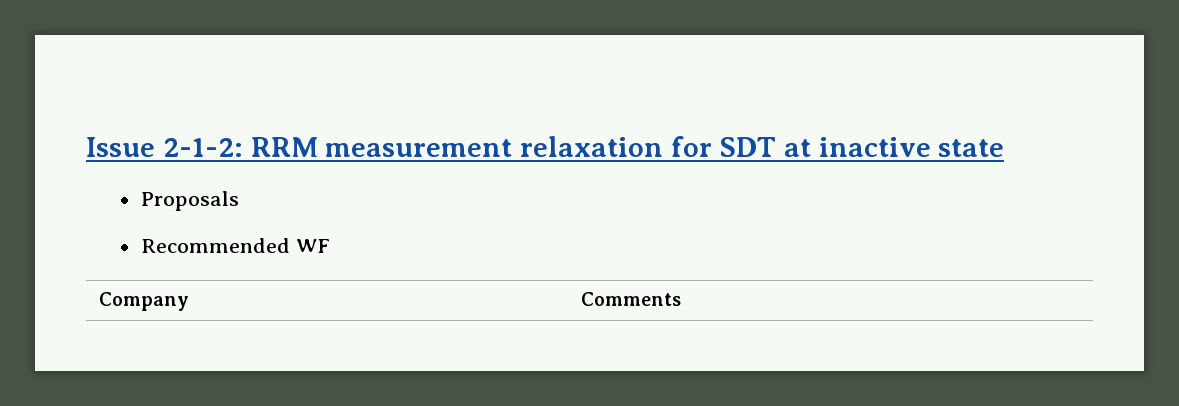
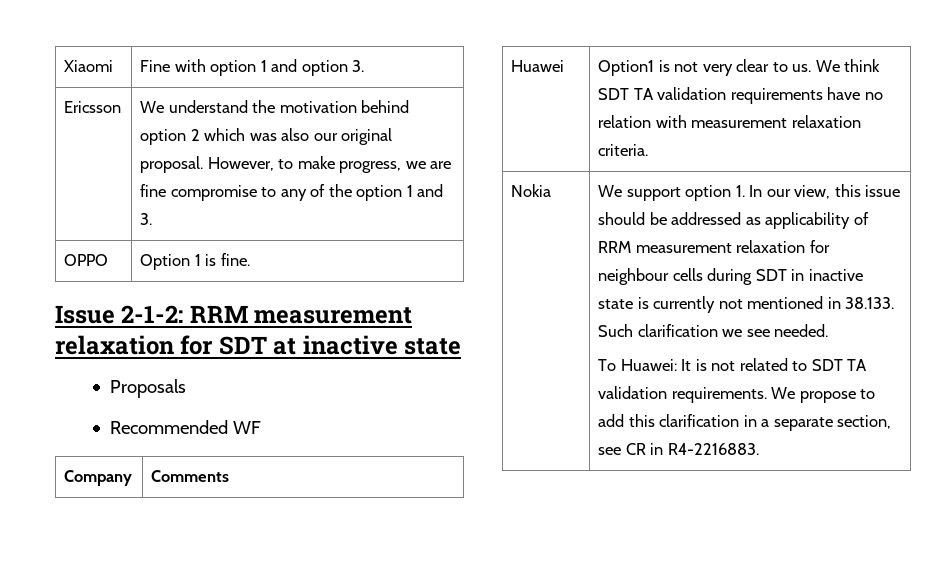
+ Xiaomi | Fine with option 1 and option 3.
+ Ericsson | We understand the motivation behind option 2 which was also our original proposal. However, to make progress, we are fine compromise to any of the option 1 and 3.
+ OPPO | Option 1 is fine.
+ Huawei | Option1 is not very clear to us. We think SDT TA validation requirements have no relation with measurement relaxation criteria.
+ Nokia | We support option 1. In our view, this issue should be addressed as applicability of RRM measurement relaxation for neighbour cells during SDT in inactive state is currently not mentioned in 38.133. Such clarification we see needed.
+ To Huawei: It is not related to SDT TA validation requirements. We propose to add this clarification in a separate section, see CR in R4-2216883.

